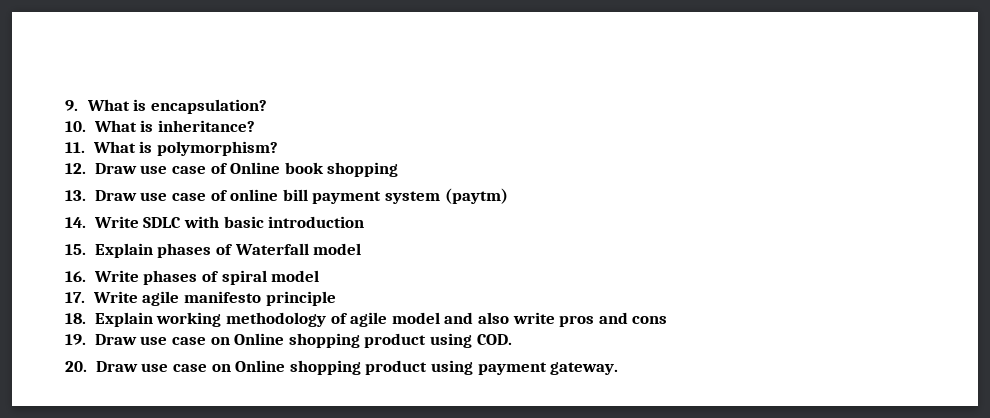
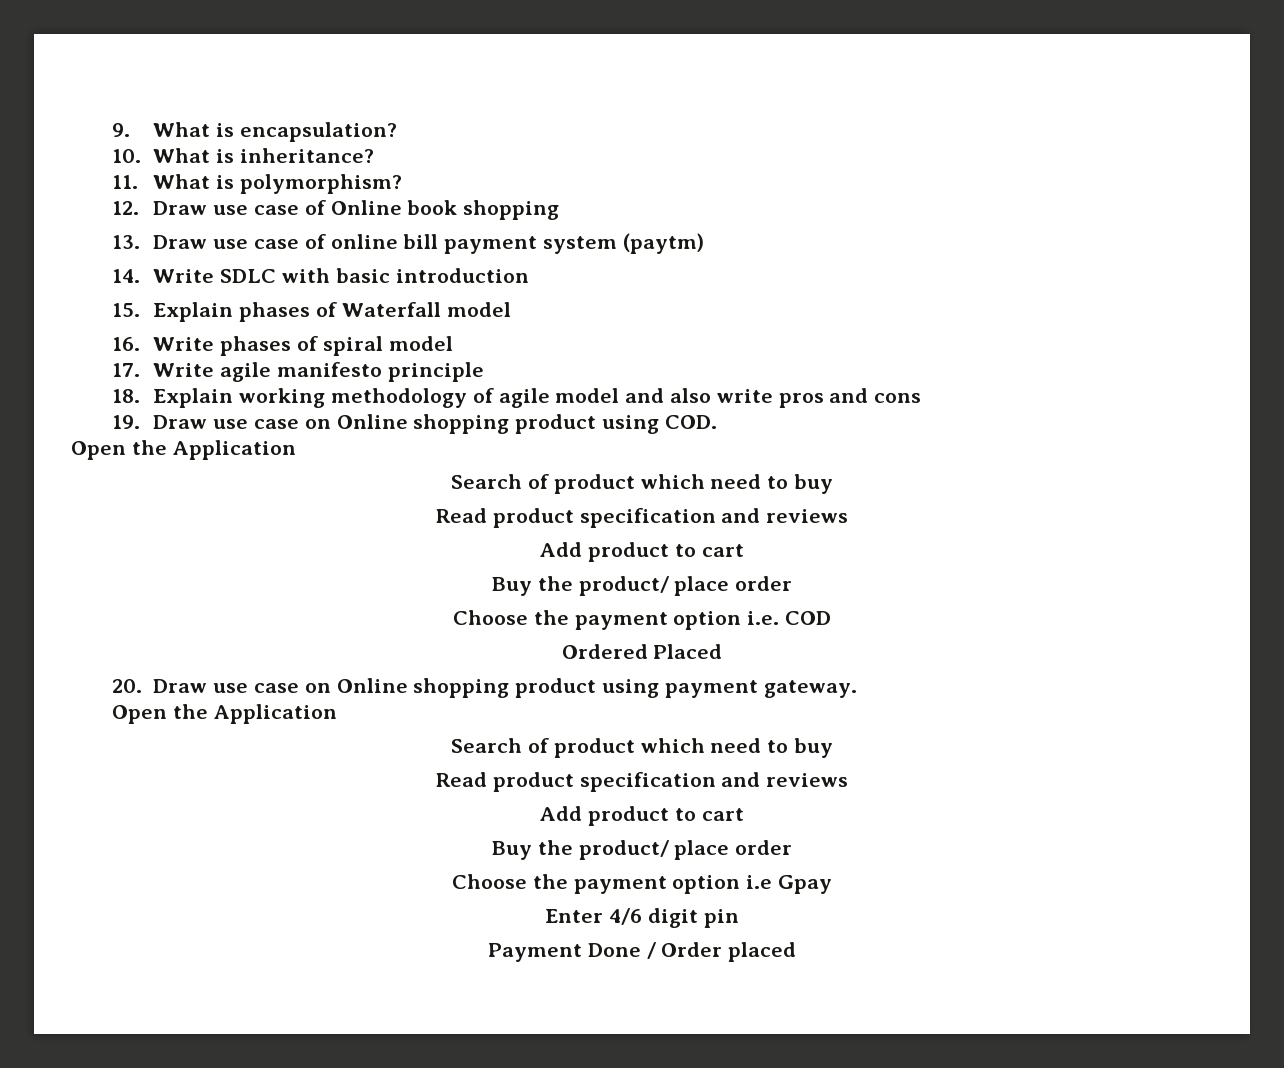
  19. Draw use case on Online shopping product using COD.
+ Open the Application
+ Search of product which need to buy
+ Read product specification and reviews
+ Add product to cart
+ Buy the product/ place order
+ Choose the payment option i.e. COD
+ Ordered Placed
  20. Draw use case on Online shopping product using payment gateway.
+ Open the Application
+ Search of product which need to buy
+ Read product specification and reviews
+ Add product to cart
+ Buy the product/ place order
+ Choose the payment option i.e Gpay
+ Enter 4/6 digit pin
+ Payment Done / Order placed

